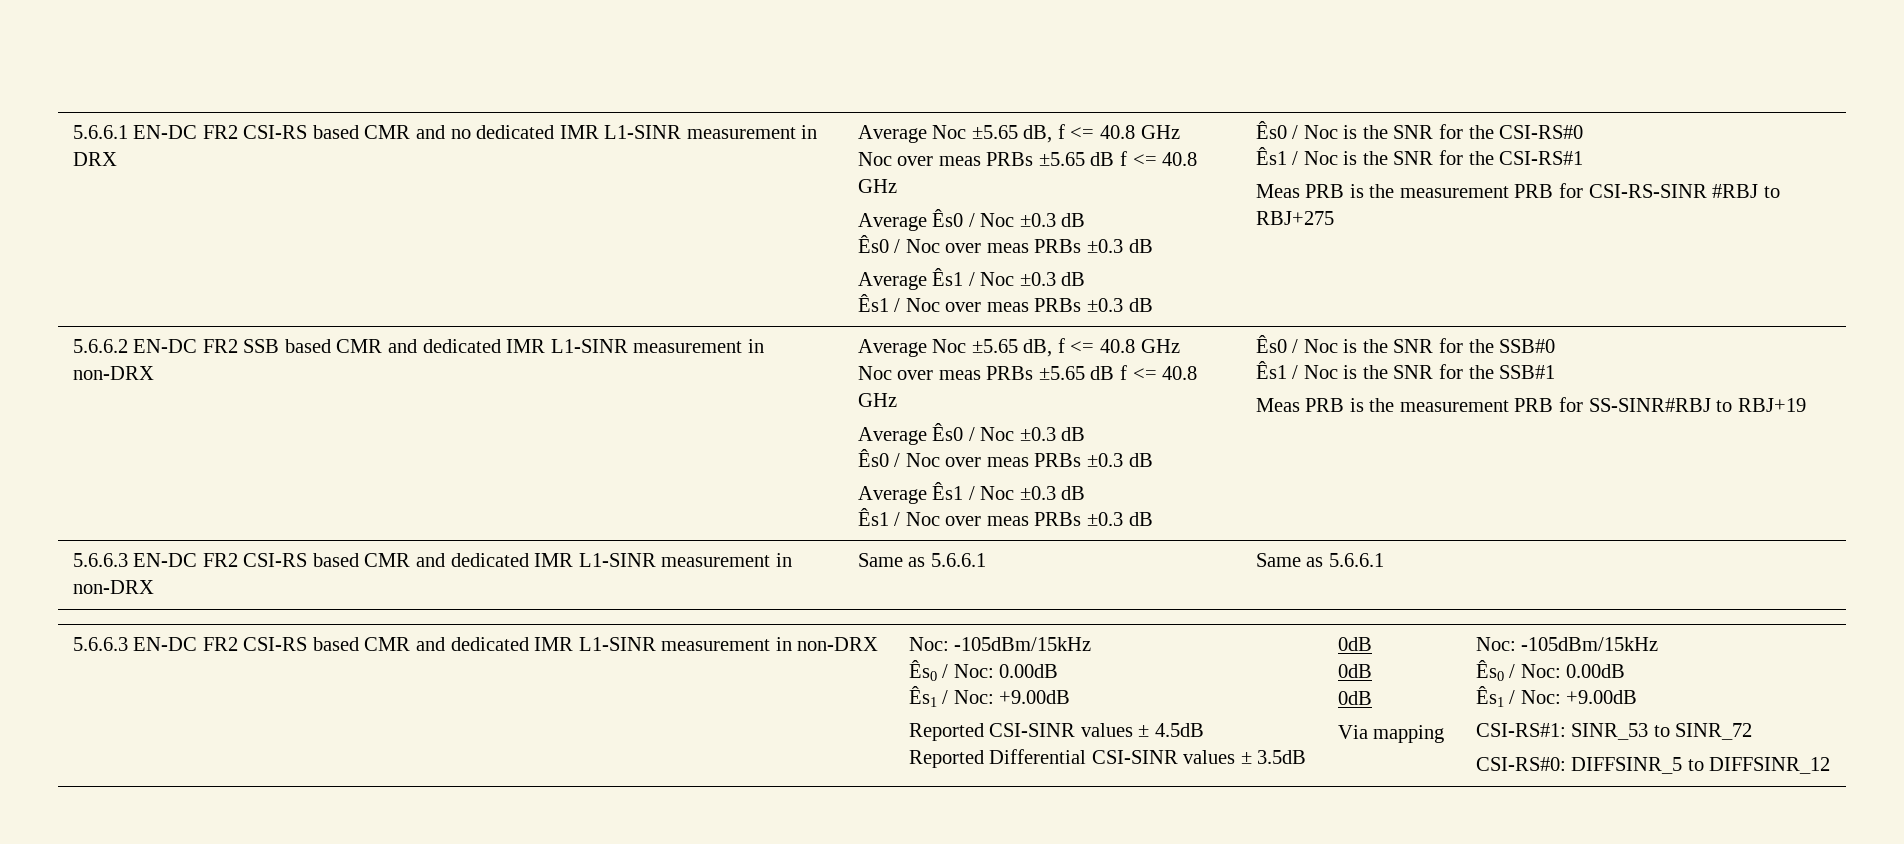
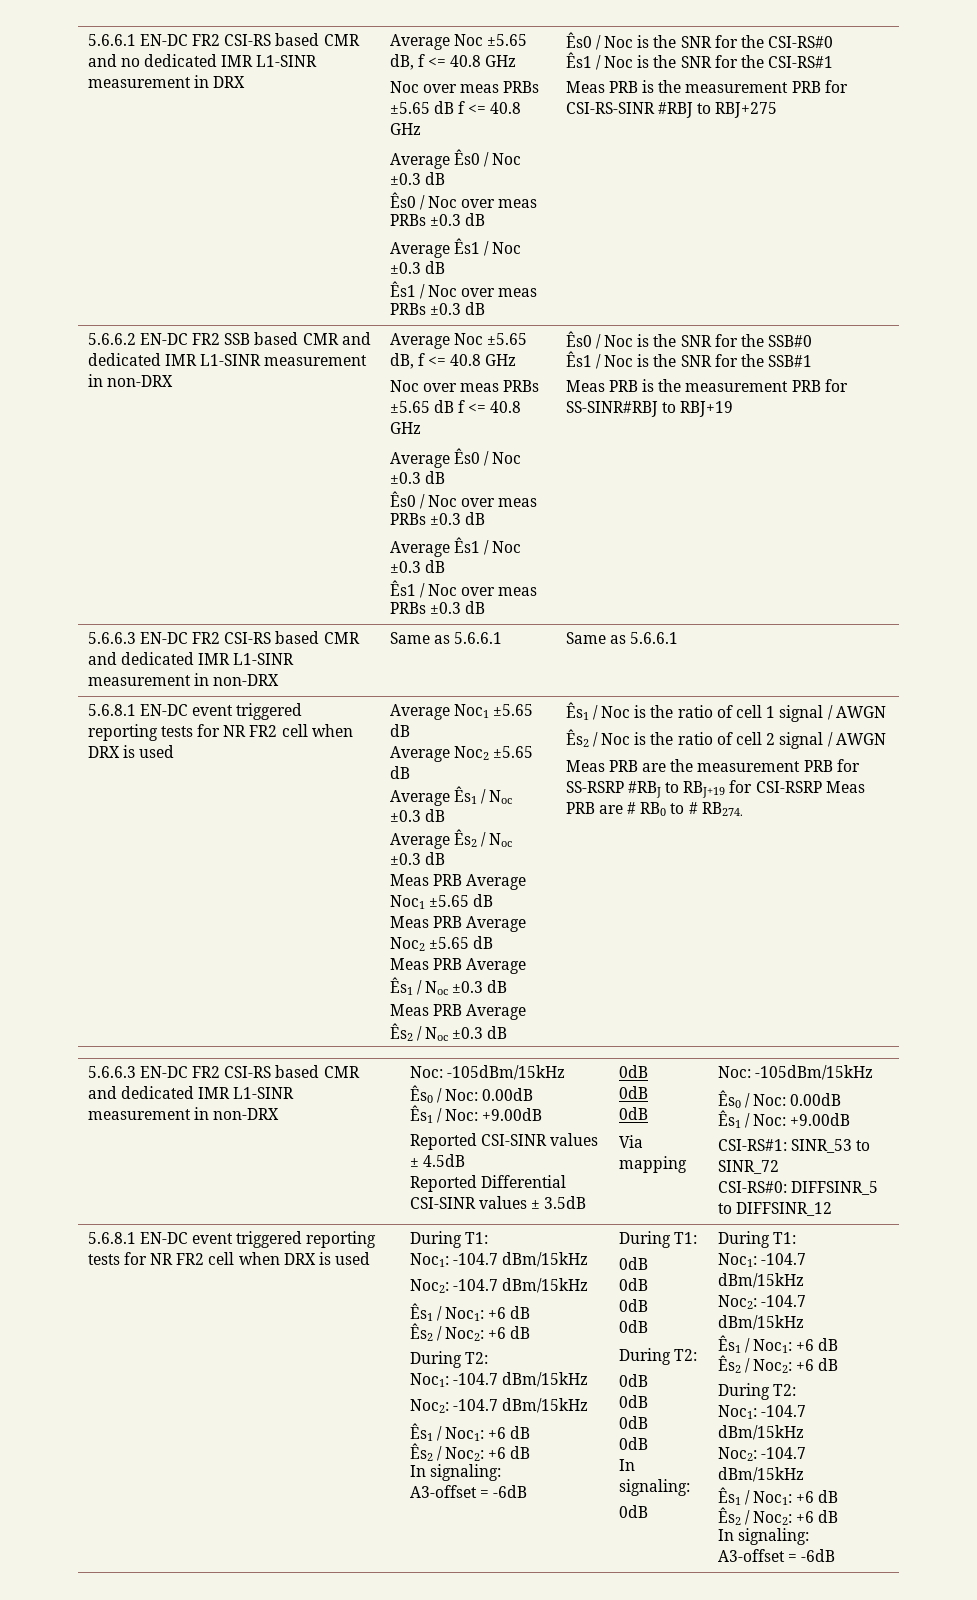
+ 5.6.8.1 EN-DC event triggered reporting tests for NR FR2 cell when DRX is used | Average Noc1 ±5.65 dB
+ Average Noc2 ±5.65 dB
+ Average Ês1 / Noc ±0.3 dB
+ Average Ês2 / Noc ±0.3 dB
+ Meas PRB Average Noc1 ±5.65 dB
+ Meas PRB Average Noc2 ±5.65 dB
+ Meas PRB Average Ês1 / Noc ±0.3 dB
+ Meas PRB Average Ês2 / Noc ±0.3 dB | Ês1 / Noc is the ratio of cell 1 signal / AWGN
+ Ês2 / Noc is the ratio of cell 2 signal / AWGN
+ Meas PRB are the measurement PRB for SS-RSRP #RBJ to RBJ+19 for CSI-RSRP Meas PRB are # RB0 to # RB274.
+ 5.6.8.1 EN-DC event triggered reporting tests for NR FR2 cell when DRX is used | During T1:
+ Noc1: -104.7 dBm/15kHz
+ Noc2: -104.7 dBm/15kHz
+ Ês1 / Noc1: +6 dB
+ Ês2 / Noc2: +6 dB
+ During T2:
+ Noc1: -104.7 dBm/15kHz
+ Noc2: -104.7 dBm/15kHz
+ Ês1 / Noc1: +6 dB
+ Ês2 / Noc2: +6 dB
+ In signaling:
+ A3-offset = -6dB | During T1:
+ 0dB
+ 0dB
+ 0dB
+ 0dB
+ During T2:
+ 0dB
+ 0dB
+ 0dB
+ 0dB
+ In signaling:
+ 0dB | During T1:
+ Noc1: -104.7 dBm/15kHz
+ Noc2: -104.7 dBm/15kHz
+ Ês1 / Noc1: +6 dB
+ Ês2 / Noc2: +6 dB
+ During T2:
+ Noc1: -104.7 dBm/15kHz
+ Noc2: -104.7 dBm/15kHz
+ Ês1 / Noc1: +6 dB
+ Ês2 / Noc2: +6 dB
+ In signaling:
+ A3-offset = -6dB

